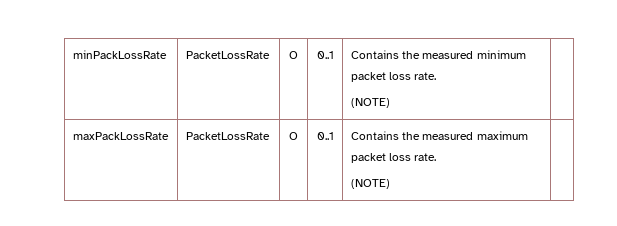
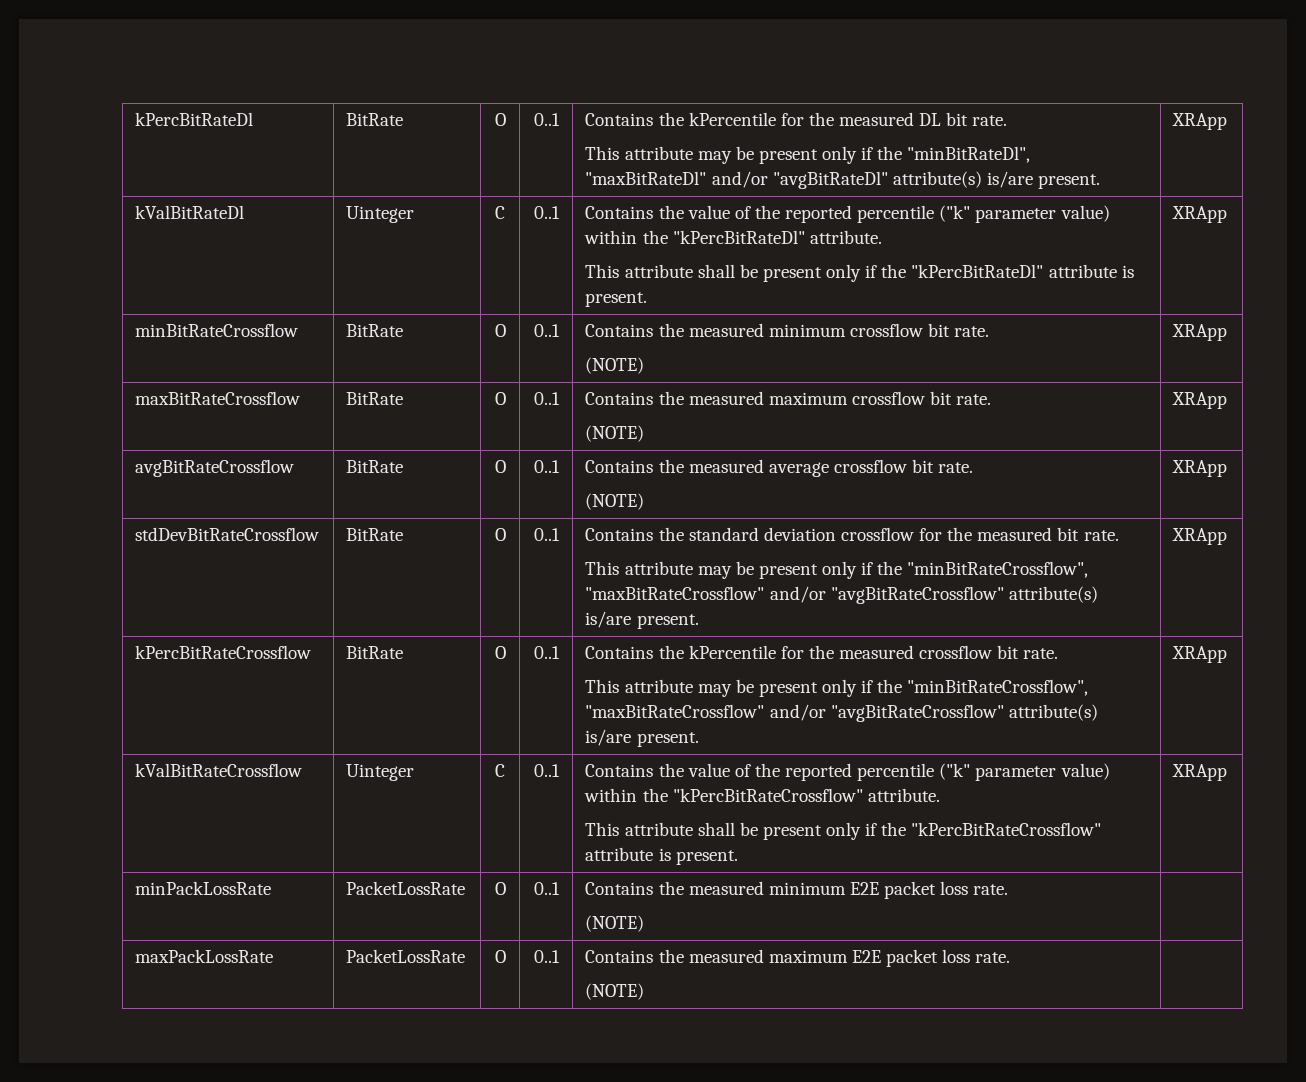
+ kPercBitRateDl | BitRate | O | 0..1 | Contains the kPercentile for the measured DL bit rate.
+ This attribute may be present only if the "minBitRateDl", "maxBitRateDl" and/or "avgBitRateDl" attribute(s) is/are present. | XRApp
+ kValBitRateDl | Uinteger | C | 0..1 | Contains the value of the reported percentile ("k" parameter value) within the "kPercBitRateDl" attribute.
+ This attribute shall be present only if the "kPercBitRateDl" attribute is present. | XRApp
+ minBitRateCrossflow | BitRate | O | 0..1 | Contains the measured minimum crossflow bit rate.
+ (NOTE) | XRApp
+ maxBitRateCrossflow | BitRate | O | 0..1 | Contains the measured maximum crossflow bit rate.
+ (NOTE) | XRApp
+ avgBitRateCrossflow | BitRate | O | 0..1 | Contains the measured average crossflow bit rate.
+ (NOTE) | XRApp
+ stdDevBitRateCrossflow | BitRate | O | 0..1 | Contains the standard deviation crossflow for the measured bit rate.
+ This attribute may be present only if the "minBitRateCrossflow", "maxBitRateCrossflow" and/or "avgBitRateCrossflow" attribute(s) is/are present. | XRApp
+ kPercBitRateCrossflow | BitRate | O | 0..1 | Contains the kPercentile for the measured crossflow bit rate.
+ This attribute may be present only if the "minBitRateCrossflow", "maxBitRateCrossflow" and/or "avgBitRateCrossflow" attribute(s) is/are present. | XRApp
+ kValBitRateCrossflow | Uinteger | C | 0..1 | Contains the value of the reported percentile ("k" parameter value) within the "kPercBitRateCrossflow" attribute.
+ This attribute shall be present only if the "kPercBitRateCrossflow" attribute is present. | XRApp
- minPackLossRate | PacketLossRate | O | 0..1 | Contains the measured minimum packet loss rate.
+ minPackLossRate | PacketLossRate | O | 0..1 | Contains the measured minimum E2E packet loss rate.
- maxPackLossRate | PacketLossRate | O | 0..1 | Contains the measured maximum packet loss rate.
+ maxPackLossRate | PacketLossRate | O | 0..1 | Contains the measured maximum E2E packet loss rate.

